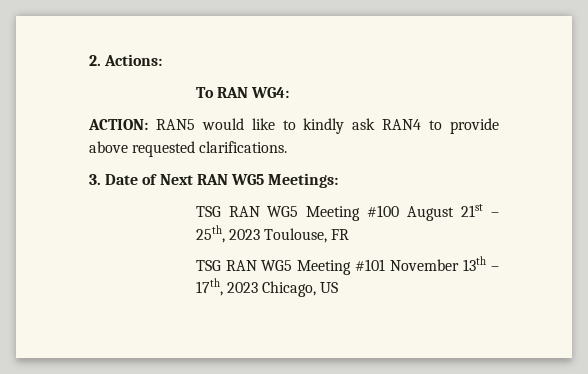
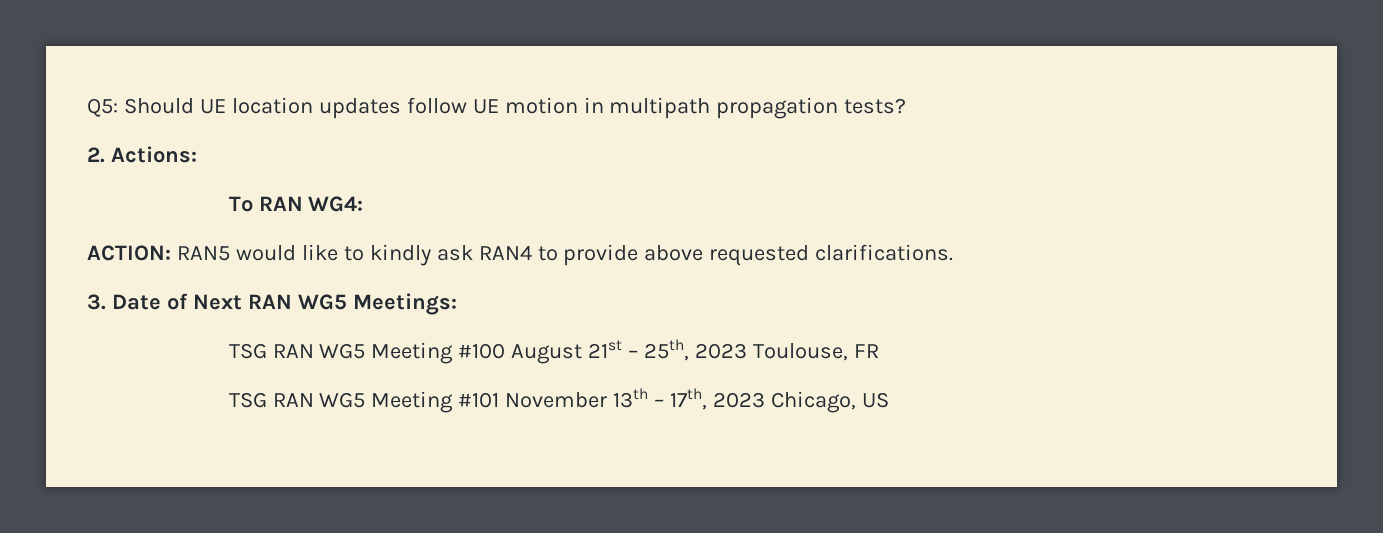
+ Q5: Should UE location updates follow UE motion in multipath propagation tests?

